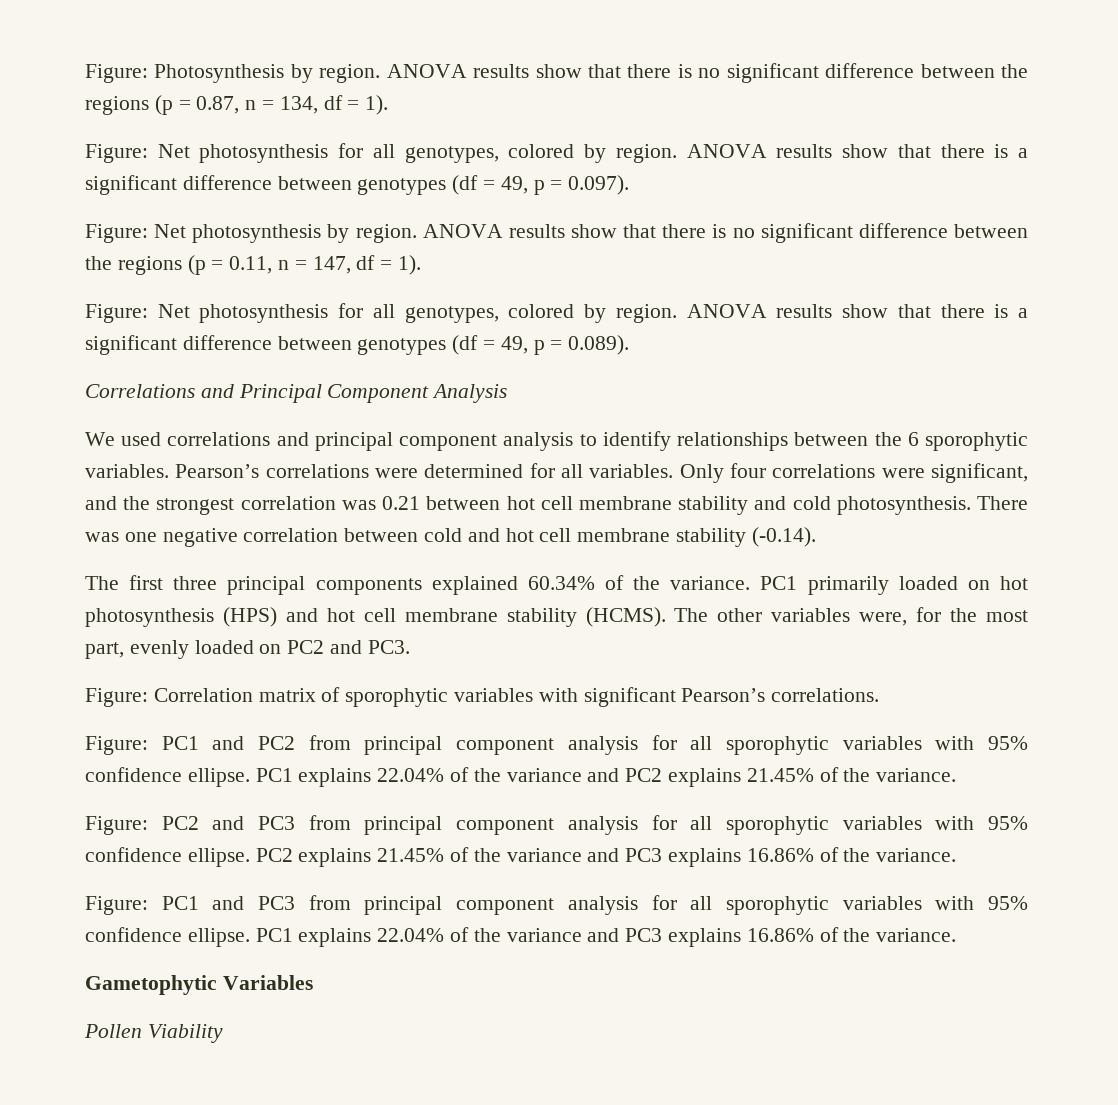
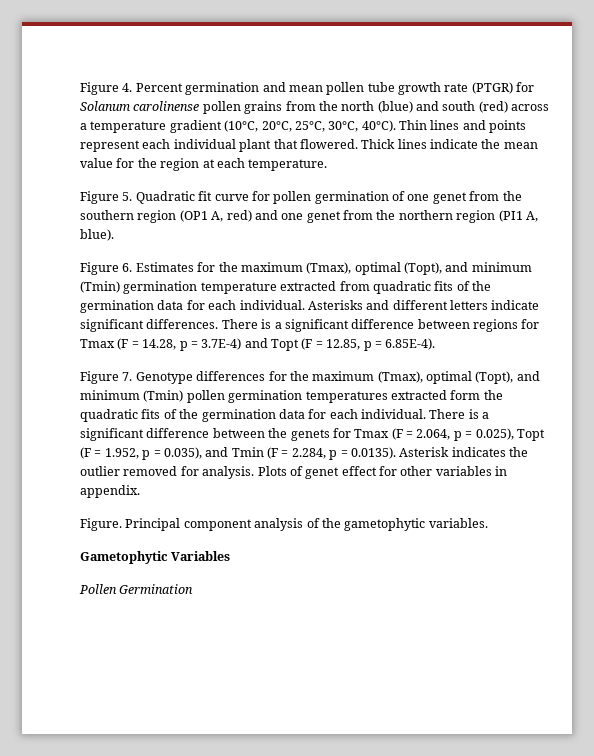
- Figure: Photosynthesis by region. ANOVA results show that there is no significant difference between the regions (p = 0.87, n = 134, df = 1).
- Figure: Net photosynthesis for all genotypes, colored by region. ANOVA results show that there is a significant difference between genotypes (df = 49, p = 0.097).
- Figure: Net photosynthesis by region. ANOVA results show that there is no significant difference between the regions (p = 0.11, n = 147, df = 1).
- Figure: Net photosynthesis for all genotypes, colored by region. ANOVA results show that there is a significant difference between genotypes (df = 49, p = 0.089).
- Correlations and Principal Component Analysis
- We used correlations and principal component analysis to identify relationships between the 6 sporophytic variables. Pearson’s correlations were determined for all variables. Only four correlations were significant, and the strongest correlation was 0.21 between hot cell membrane stability and cold photosynthesis. There was one negative correlation between cold and hot cell membrane stability (-0.14).
- The first three principal components explained 60.34% of the variance. PC1 primarily loaded on hot photosynthesis (HPS) and hot cell membrane stability (HCMS). The other variables were, for the most part, evenly loaded on PC2 and PC3.
- Figure: Correlation matrix of sporophytic variables with significant Pearson’s correlations.
- Figure: PC1 and PC2 from principal component analysis for all sporophytic variables with 95% confidence ellipse. PC1 explains 22.04% of the variance and PC2 explains 21.45% of the variance.
- Figure: PC2 and PC3 from principal component analysis for all sporophytic variables with 95% confidence ellipse. PC2 explains 21.45% of the variance and PC3 explains 16.86% of the variance.
- Figure: PC1 and PC3 from principal component analysis for all sporophytic variables with 95% confidence ellipse. PC1 explains 22.04% of the variance and PC3 explains 16.86% of the variance.
+ Figure 4. Percent germination and mean pollen tube growth rate (PTGR) for Solanum carolinense pollen grains from the north (blue) and south (red) across a temperature gradient (10°C, 20°C, 25°C, 30°C, 40°C). Thin lines and points represent each individual plant that flowered. Thick lines indicate the mean value for the region at each temperature.
+ Figure 5. Quadratic fit curve for pollen germination of one genet from the southern region (OP1 A, red) and one genet from the northern region (PI1 A, blue).
+ Figure 6. Estimates for the maximum (Tmax), optimal (Topt), and minimum (Tmin) germination temperature extracted from quadratic fits of the germination data for each individual. Asterisks and different letters indicate significant differences. There is a significant difference between regions for Tmax (F = 14.28, p = 3.7E-4) and Topt (F = 12.85, p = 6.85E-4).
+ Figure 7. Genotype differences for the maximum (Tmax), optimal (Topt), and minimum (Tmin) pollen germination temperatures extracted form the quadratic fits of the germination data for each individual. There is a significant difference between the genets for Tmax (F = 2.064, p = 0.025), Topt (F = 1.952, p = 0.035), and Tmin (F = 2.284, p = 0.0135). Asterisk indicates the outlier removed for analysis. Plots of genet effect for other variables in appendix.
+ Figure. Principal component analysis of the gametophytic variables.
- Pollen Viability
+ Pollen Germination

